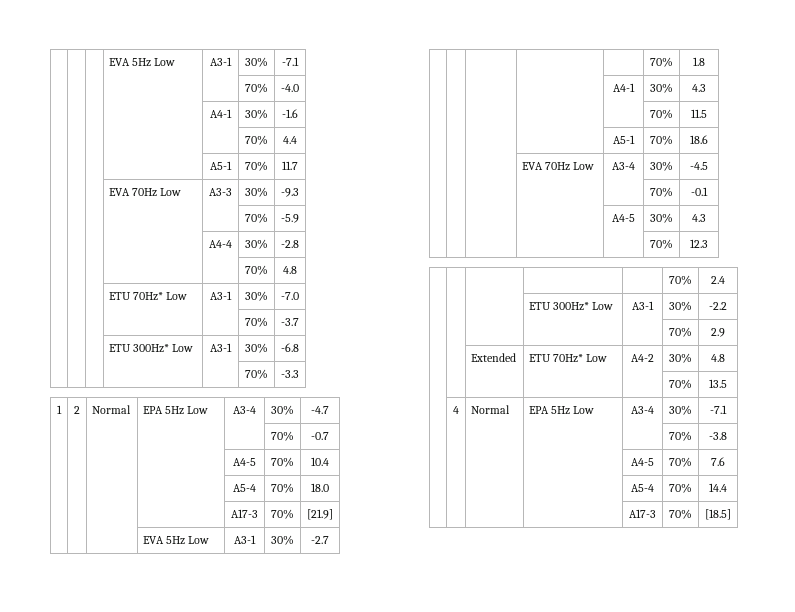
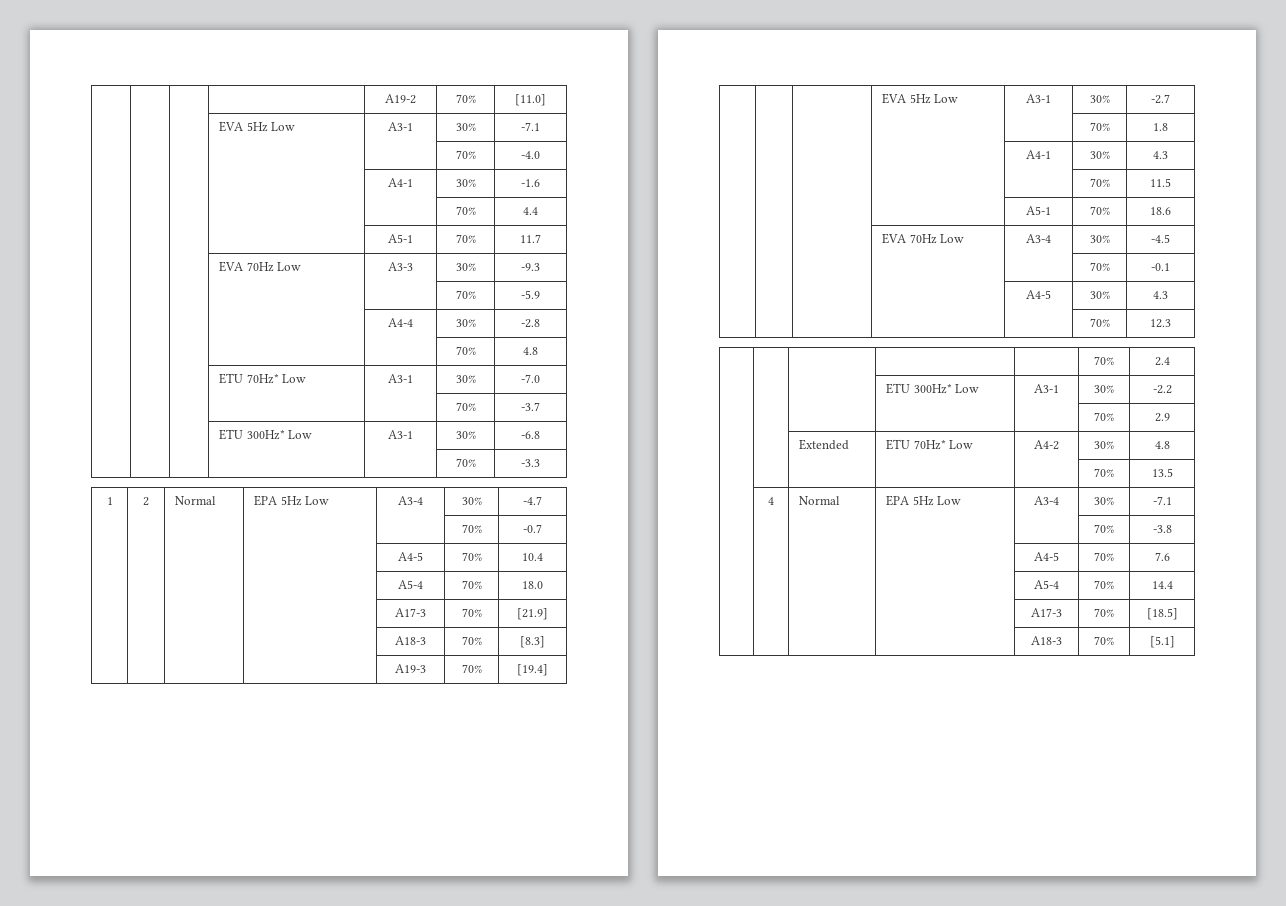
+ | | | | A19-2 | 70% | [11.0]
+ | | | | A18-3 | 70% | [8.3]
+ | | | | A19-3 | 70% | [19.4]
+ | | | | A18-3 | 70% | [5.1]

